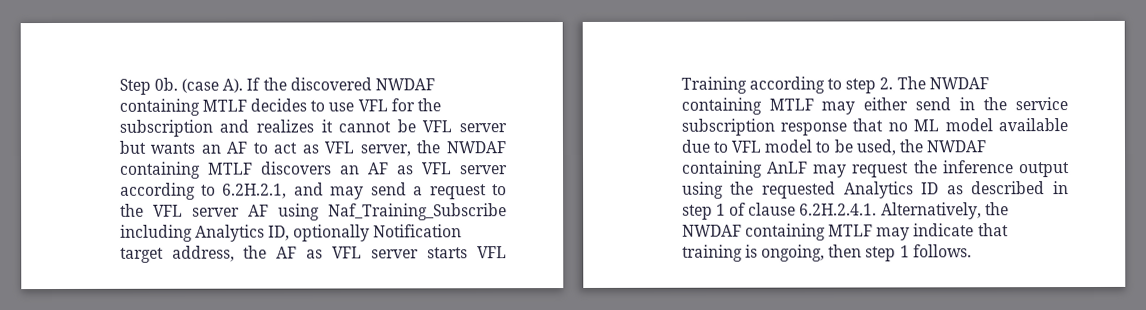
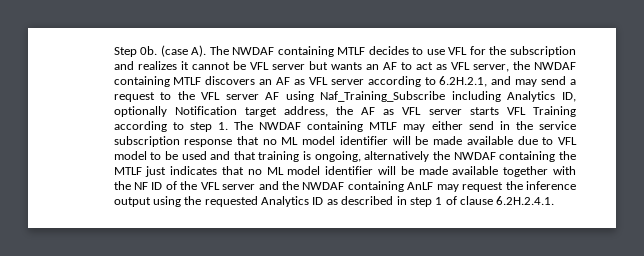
- (case A). If the discovered NWDAF containing MTLF decides to use VFL for the subscription and realizes it cannot be VFL server but wants an AF to act as VFL server, the NWDAF containing MTLF discovers an AF as VFL server according to 6.2H.2.1, and may send a request to the VFL server AF using Naf_Training_Subscribe including Analytics ID, optionally Notification target address, the AF as VFL server starts VFL Training according to step 2. The NWDAF containing MTLF may either send in the service subscription response that no ML model available due to VFL model to be used, the NWDAF containing AnLF may request the inference output using the requested Analytics ID as described in step 1 of clause 6.2H.2.4.1. Alternatively, the NWDAF containing MTLF may indicate that training is ongoing, then step 1 follows.
+ (case A). The NWDAF containing MTLF decides to use VFL for the subscription and realizes it cannot be VFL server but wants an AF to act as VFL server, the NWDAF containing MTLF discovers an AF as VFL server according to 6.2H.2.1, and may send a request to the VFL server AF using Naf_Training_Subscribe including Analytics ID, optionally Notification target address, the AF as VFL server starts VFL Training according to step 1. The NWDAF containing MTLF may either send in the service subscription response that no ML model identifier will be made available due to VFL model to be used and that training is ongoing, alternatively the NWDAF containing the MTLF just indicates that no ML model identifier will be made available together with the NF ID of the VFL server and the NWDAF containing AnLF may request the inference output using the requested Analytics ID as described in step 1 of clause 6.2H.2.4.1.

